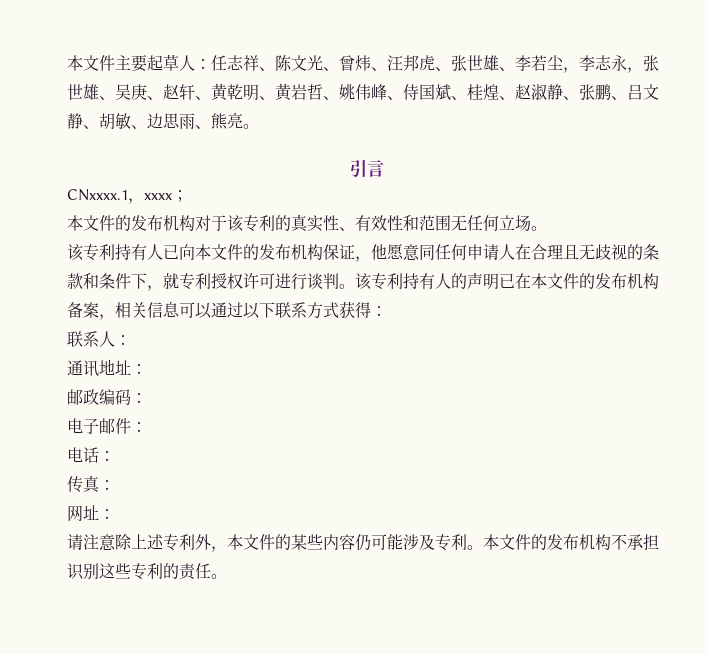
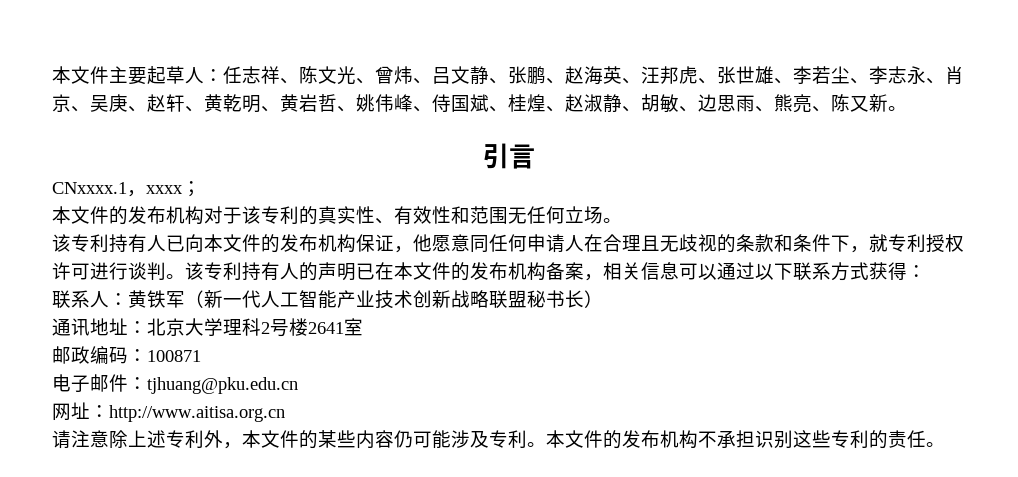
- 本文件主要起草人：任志祥、陈文光、曾炜、汪邦虎、张世雄、李若尘，李志永，张世雄、吴庚、赵轩、黄乾明、黄岩哲、姚伟峰、侍国斌、桂煌、赵淑静、张鹏、吕文静、胡敏、边思雨、熊亮。
+ 本文件主要起草人：任志祥、陈文光、曾炜、吕文静、张鹏、赵海英、汪邦虎、张世雄、李若尘、李志永、肖京、吴庚、赵轩、黄乾明、黄岩哲、姚伟峰、侍国斌、桂煌、赵淑静、胡敏、边思雨、熊亮、陈又新。
- 联系人：
- 通讯地址：
+ 联系人：黄铁军（新一代人工智能产业技术创新战略联盟秘书长）
+ 通讯地址：北京大学理科2号楼2641室
- 邮政编码：
+ 邮政编码：100871
- 电子邮件：
- 电话：
- 传真：
+ 电子邮件：tjhuang@pku.edu.cn
- 网址：
+ 网址：http://www.aitisa.org.cn

